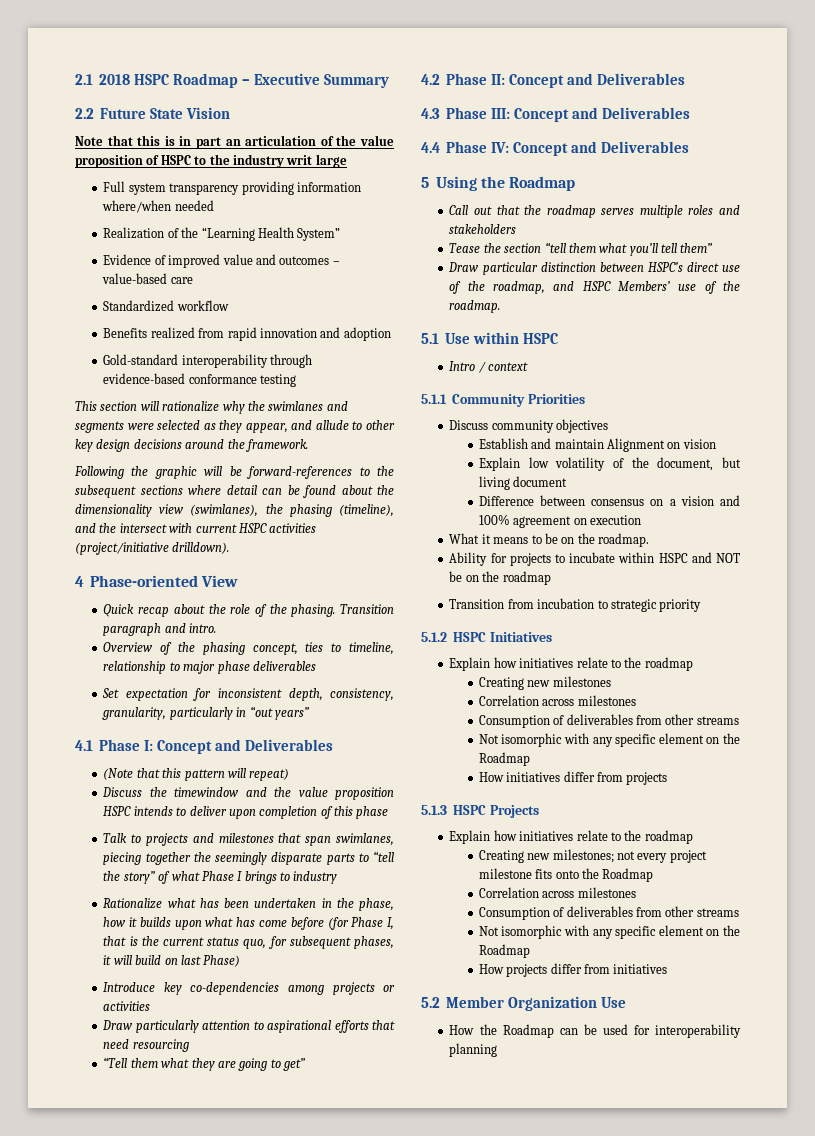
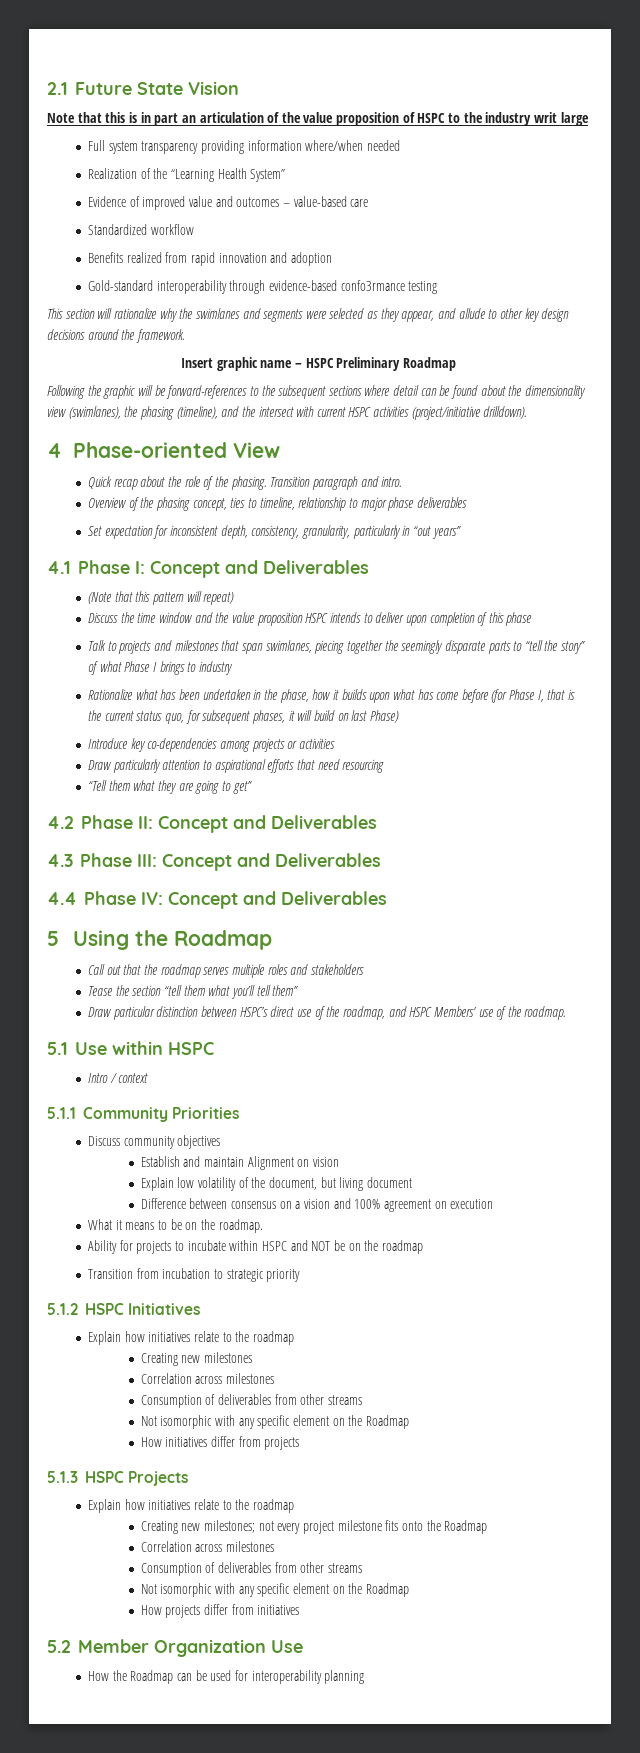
- 2.1 2018 HSPC Roadmap – Executive Summary
- 2.2 Future State Vision
+ 2.1 Future State Vision
- Gold-standard interoperability through evidence-based conformance testing
+ Gold-standard interoperability through evidence-based confo3rmance testing
+ Insert graphic name – HSPC Preliminary Roadmap
- Discuss the timewindow and the value proposition HSPC intends to deliver upon completion of this phase
+ Discuss the time window and the value proposition HSPC intends to deliver upon completion of this phase

